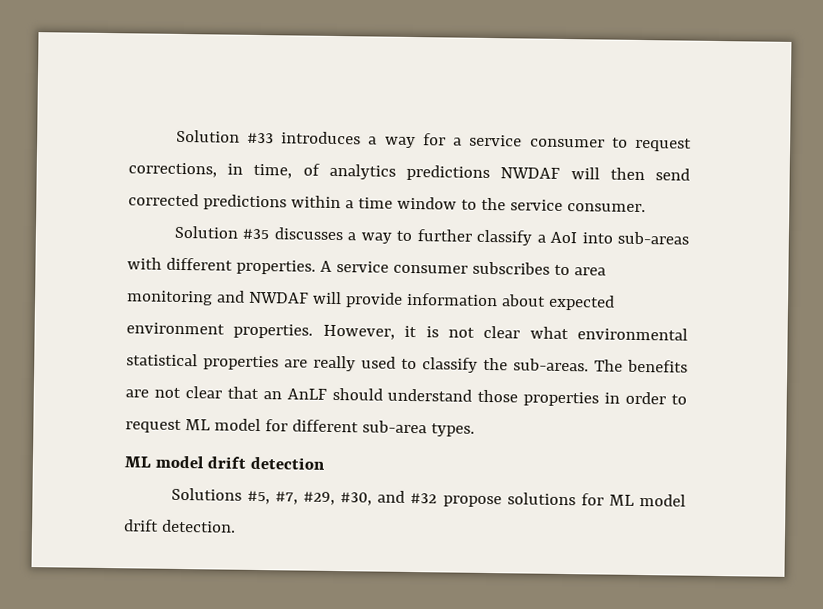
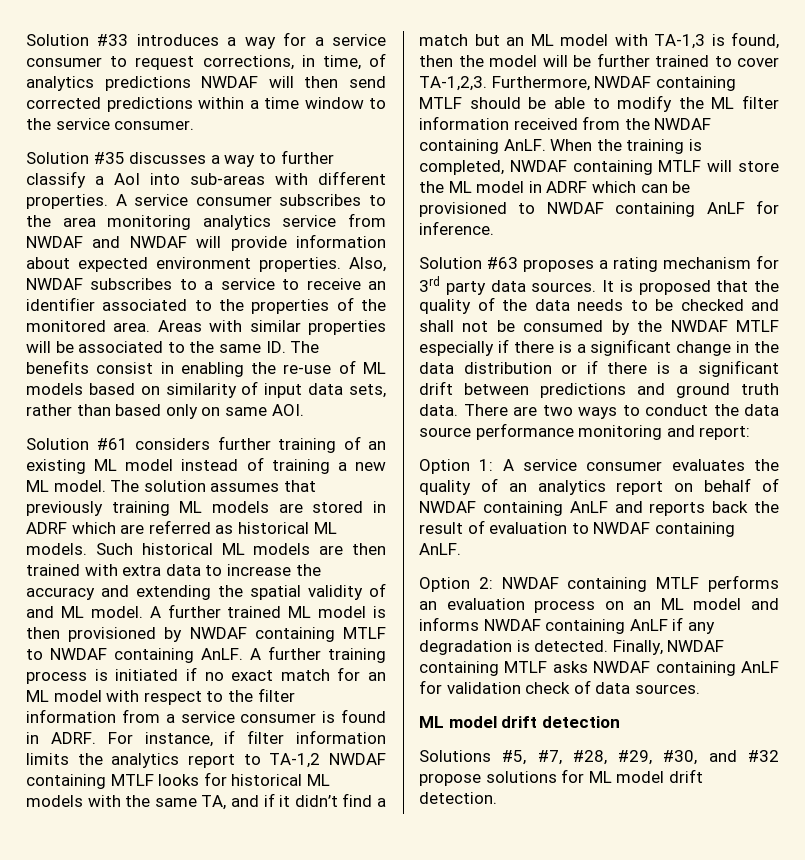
- A service consumer subscribes to area monitoring and NWDAF will provide information about expected environment properties.
+ A service consumer subscribes to the area monitoring analytics service from NWDAF and NWDAF will provide information about expected environment properties.
- However, it is not clear what environmental statistical properties are really used to classify the sub-areas. The benefits are not clear that an AnLF should understand those properties in order to request ML model for different sub-area types.
+ Also, NWDAF subscribes to a service to receive an identifier associated to the properties of the monitored area. Areas with similar properties will be associated to the same ID. The benefits consist in enabling the re-use of ML models based on similarity of input data sets, rather than based only on same AOI.
+ Solution #61 considers further training of an existing ML model instead of training a new ML model. The solution assumes that previously training ML models are stored in ADRF which are referred as historical ML models. Such historical ML models are then trained with extra data to increase the accuracy and extending the spatial validity of and ML model. A further trained ML model is then provisioned by NWDAF containing MTLF to NWDAF containing AnLF. A further training process is initiated if no exact match for an ML model with respect to the filter information from a service consumer is found in ADRF. For instance, if filter information limits the analytics report to TA-1,2 NWDAF containing MTLF looks for historical ML models with the same TA, and if it didn’t find a match but an ML model with TA-1,3 is found, then the model will be further trained to cover TA-1,2,3. Furthermore, NWDAF containing MTLF should be able to modify the ML filter information received from the NWDAF containing AnLF. When the training is completed, NWDAF containing MTLF will store the ML model in ADRF which can be provisioned to NWDAF containing AnLF for inference.
+ Solution #63 proposes a rating mechanism for 3rd party data sources. It is proposed that the quality of the data needs to be checked and shall not be consumed by the NWDAF MTLF especially if there is a significant change in the data distribution or if there is a significant drift between predictions and ground truth data. There are two ways to conduct the data source performance monitoring and report:
+ Option 1: A service consumer evaluates the quality of an analytics report on behalf of NWDAF containing AnLF and reports back the result of evaluation to NWDAF containing AnLF.
+ Option 2: NWDAF containing MTLF performs an evaluation process on an ML model and informs NWDAF containing AnLF if any degradation is detected. Finally, NWDAF containing MTLF asks NWDAF containing AnLF for validation check of data sources.
- Solutions #5, #7, #29, #30, and #32 propose solutions for ML model drift detection.
+ Solutions #5, #7, #28, #29, #30, and #32 propose solutions for ML model drift detection.

